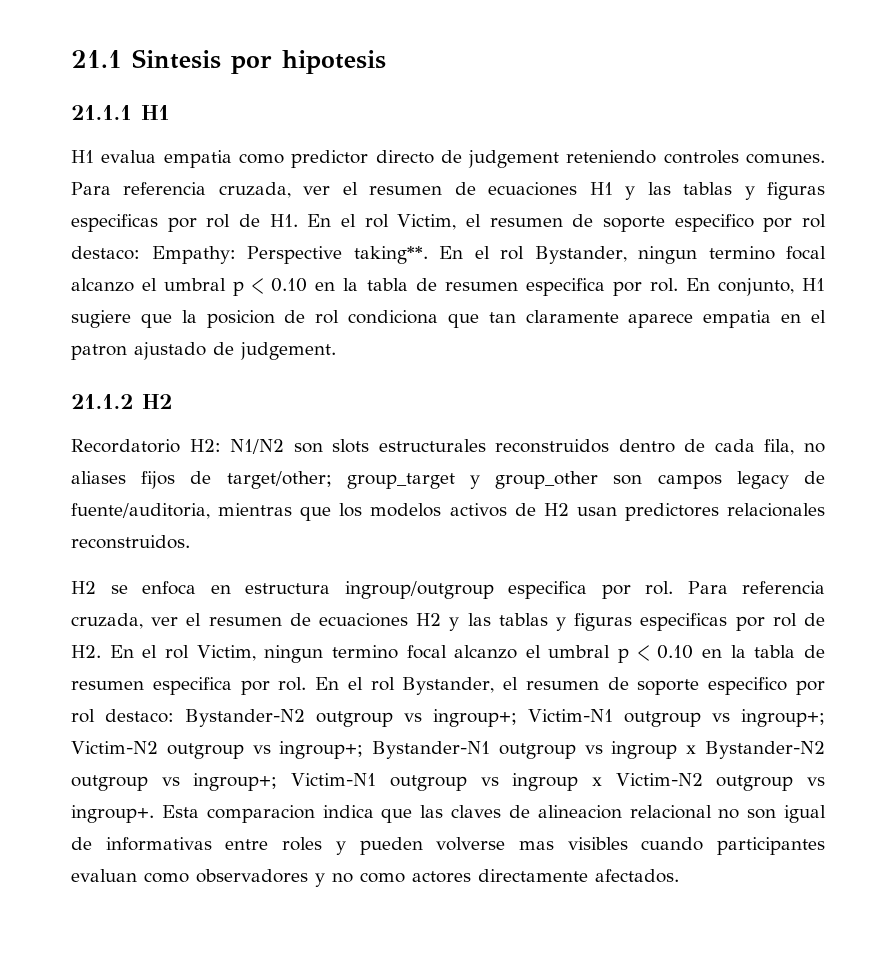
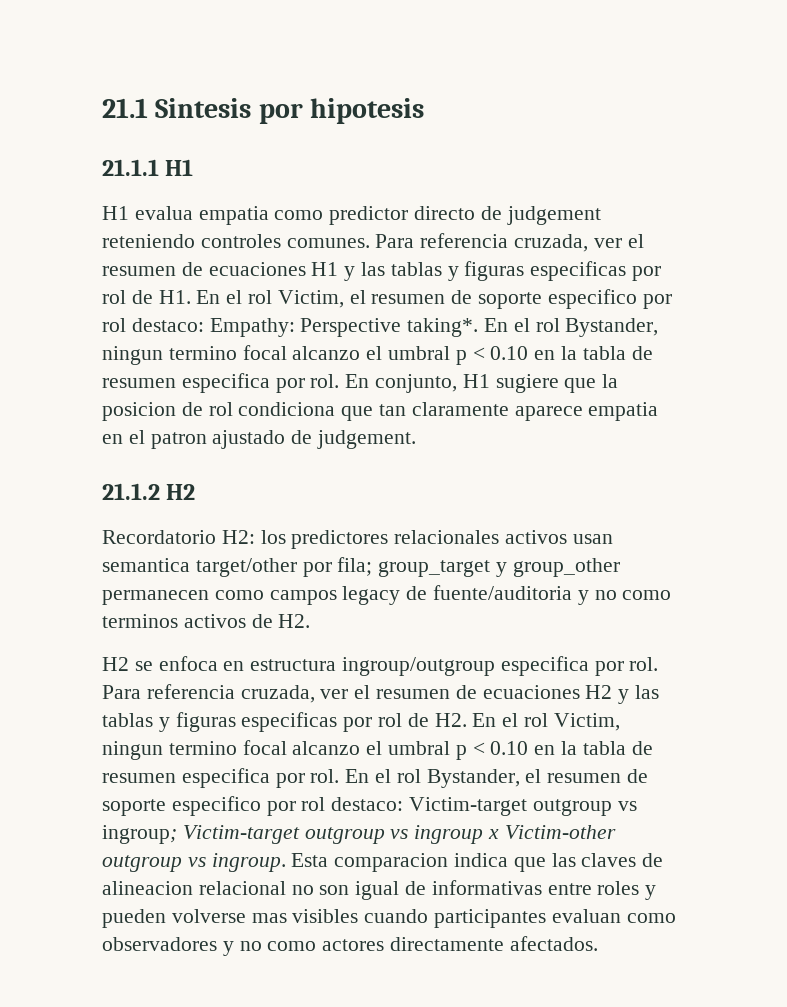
- Para referencia cruzada, ver el resumen de ecuaciones H1 y las tablas y figuras especificas por rol de H1. En el rol Victim, el resumen de soporte especifico por rol destaco: Empathy: Perspective taking**.
+ Para referencia cruzada, ver el resumen de ecuaciones H1 y las tablas y figuras especificas por rol de H1. En el rol Victim, el resumen de soporte especifico por rol destaco: Empathy: Perspective taking*.
- Recordatorio H2: N1/N2 son slots estructurales reconstruidos dentro de cada fila, no aliases fijos de target/other; group_target y group_other son campos legacy de fuente/auditoria, mientras que los modelos activos de H2 usan predictores relacionales reconstruidos.
+ Recordatorio H2: los predictores relacionales activos usan semantica target/other por fila; group_target y group_other permanecen como campos legacy de fuente/auditoria y no como terminos activos de H2.
- En el rol Bystander, el resumen de soporte especifico por rol destaco: Bystander-N2 outgroup vs ingroup+; Victim-N1 outgroup vs ingroup+; Victim-N2 outgroup vs ingroup+; Bystander-N1 outgroup vs ingroup x Bystander-N2 outgroup vs ingroup+; Victim-N1 outgroup vs ingroup x Victim-N2 outgroup vs ingroup+.
+ En el rol Bystander, el resumen de soporte especifico por rol destaco: Victim-target outgroup vs ingroup; Victim-target outgroup vs ingroup x Victim-other outgroup vs ingroup.

